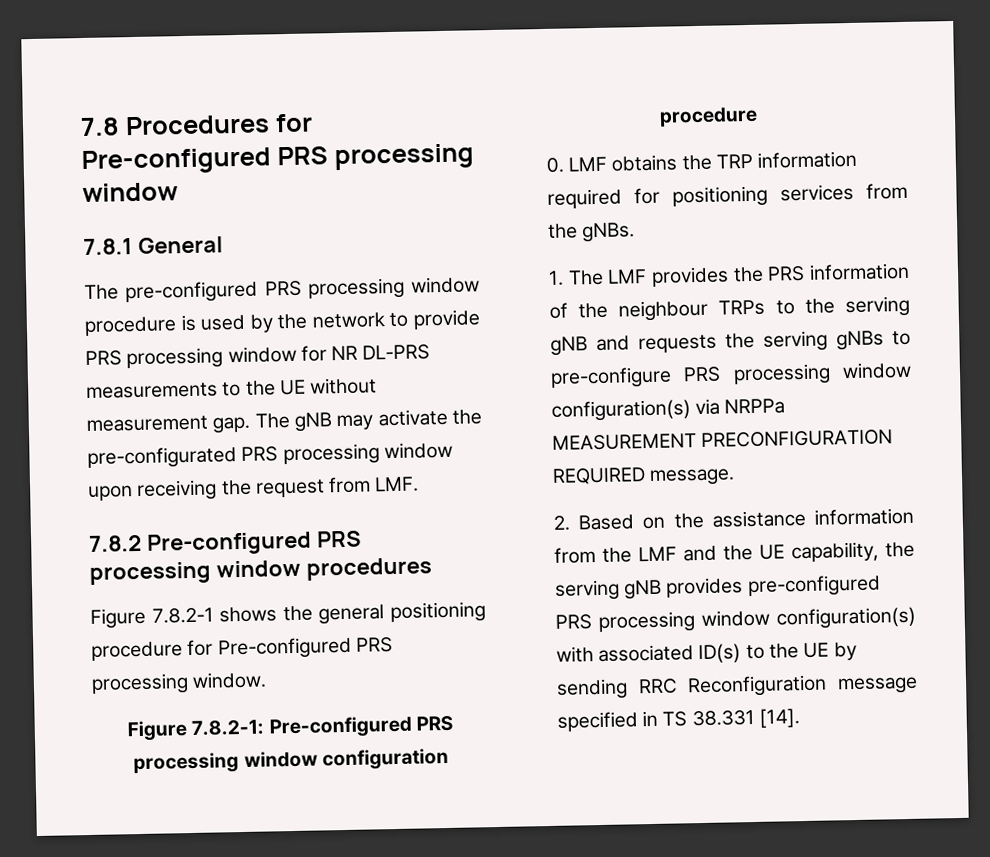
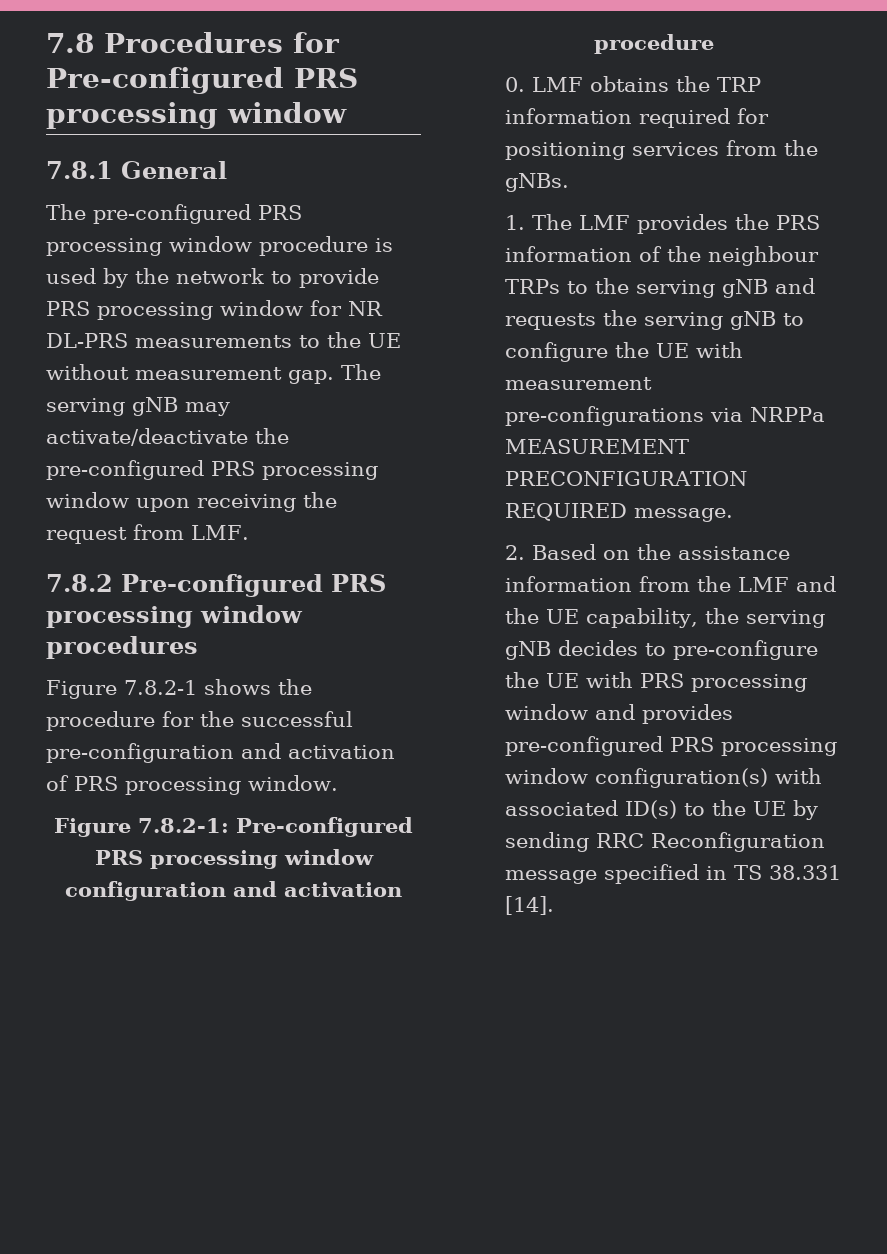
- The gNB may activate the pre-configurated PRS processing window upon receiving the request from LMF.
+ The serving gNB may activate/deactivate the pre-configured PRS processing window upon receiving the request from LMF.
- Figure 7.8.2-1 shows the general positioning procedure for Pre-configured PRS processing window.
+ Figure 7.8.2-1 shows the procedure for the successful pre-configuration and activation of PRS processing window.
- Figure 7.8.2-1: Pre-configured PRS processing window configuration procedure
+ Figure 7.8.2-1: Pre-configured PRS processing window configuration and activation procedure
- 1. The LMF provides the PRS information of the neighbour TRPs to the serving gNB and requests the serving gNBs to pre-configure PRS processing window configuration(s) via NRPPa MEASUREMENT PRECONFIGURATION REQUIRED message.
+ 1. The LMF provides the PRS information of the neighbour TRPs to the serving gNB and requests the serving gNB to configure the UE with measurement pre-configurations via NRPPa MEASUREMENT PRECONFIGURATION REQUIRED message.
- 2. Based on the assistance information from the LMF and the UE capability, the serving gNB provides pre-configured PRS processing window configuration(s) with associated ID(s) to the UE by sending RRC Reconfiguration message specified in TS 38.331 [14].
+ 2. Based on the assistance information from the LMF and the UE capability, the serving gNB decides to pre-configure the UE with PRS processing window and provides pre-configured PRS processing window configuration(s) with associated ID(s) to the UE by sending RRC Reconfiguration message specified in TS 38.331 [14].

